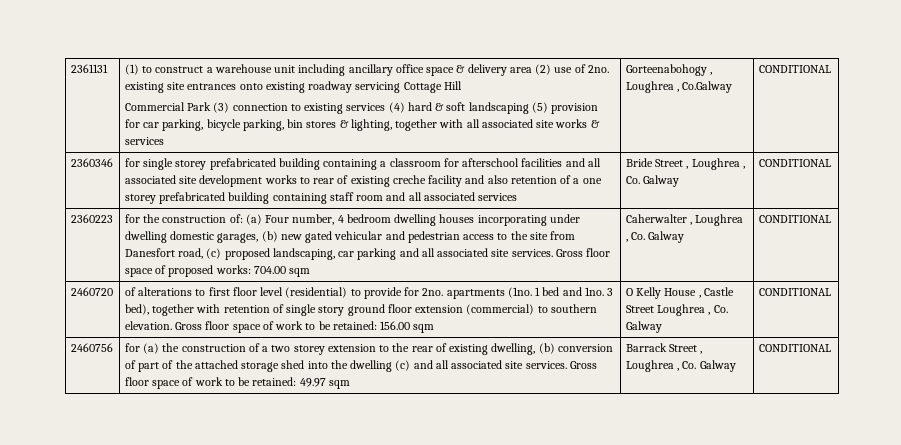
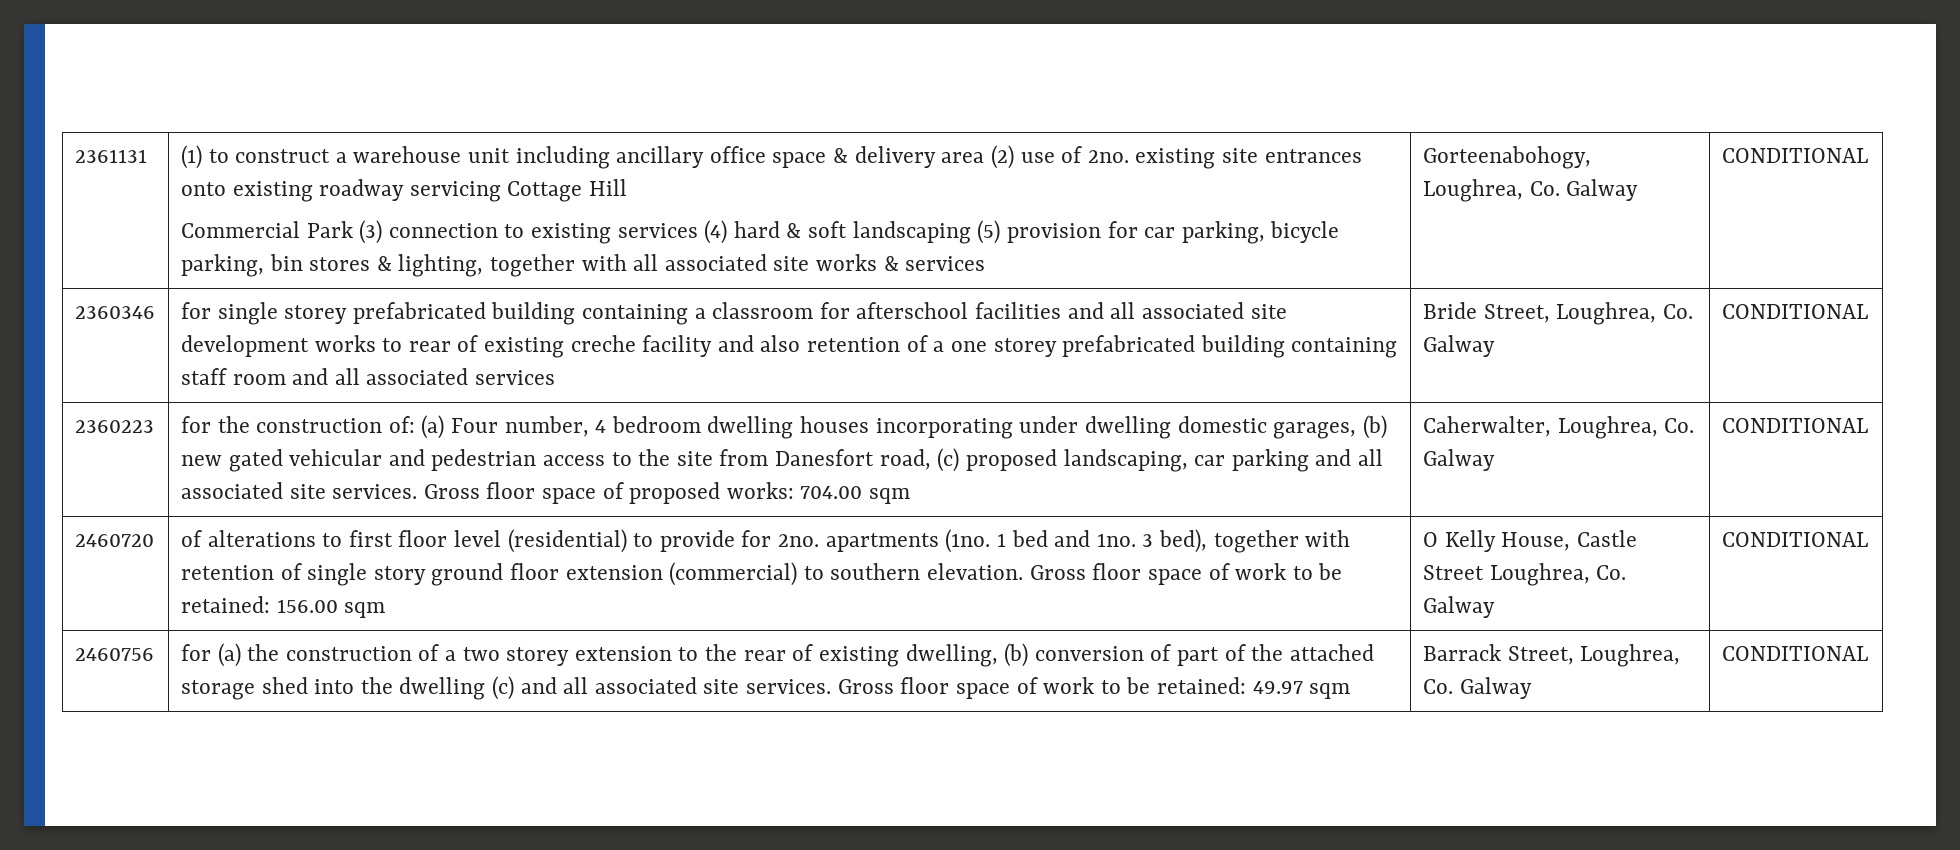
- Gorteenabohogy , Loughrea , Co.Galway
+ Gorteenabohogy, Loughrea, Co. Galway
- Bride Street , Loughrea , Co. Galway
+ Bride Street, Loughrea, Co. Galway
- Caherwalter , Loughrea , Co. Galway
+ Caherwalter, Loughrea, Co. Galway
- O Kelly House , Castle Street Loughrea , Co. Galway
+ O Kelly House, Castle Street Loughrea, Co. Galway
- Barrack Street , Loughrea , Co. Galway
+ Barrack Street, Loughrea, Co. Galway

